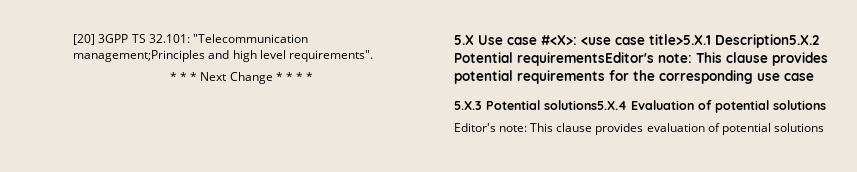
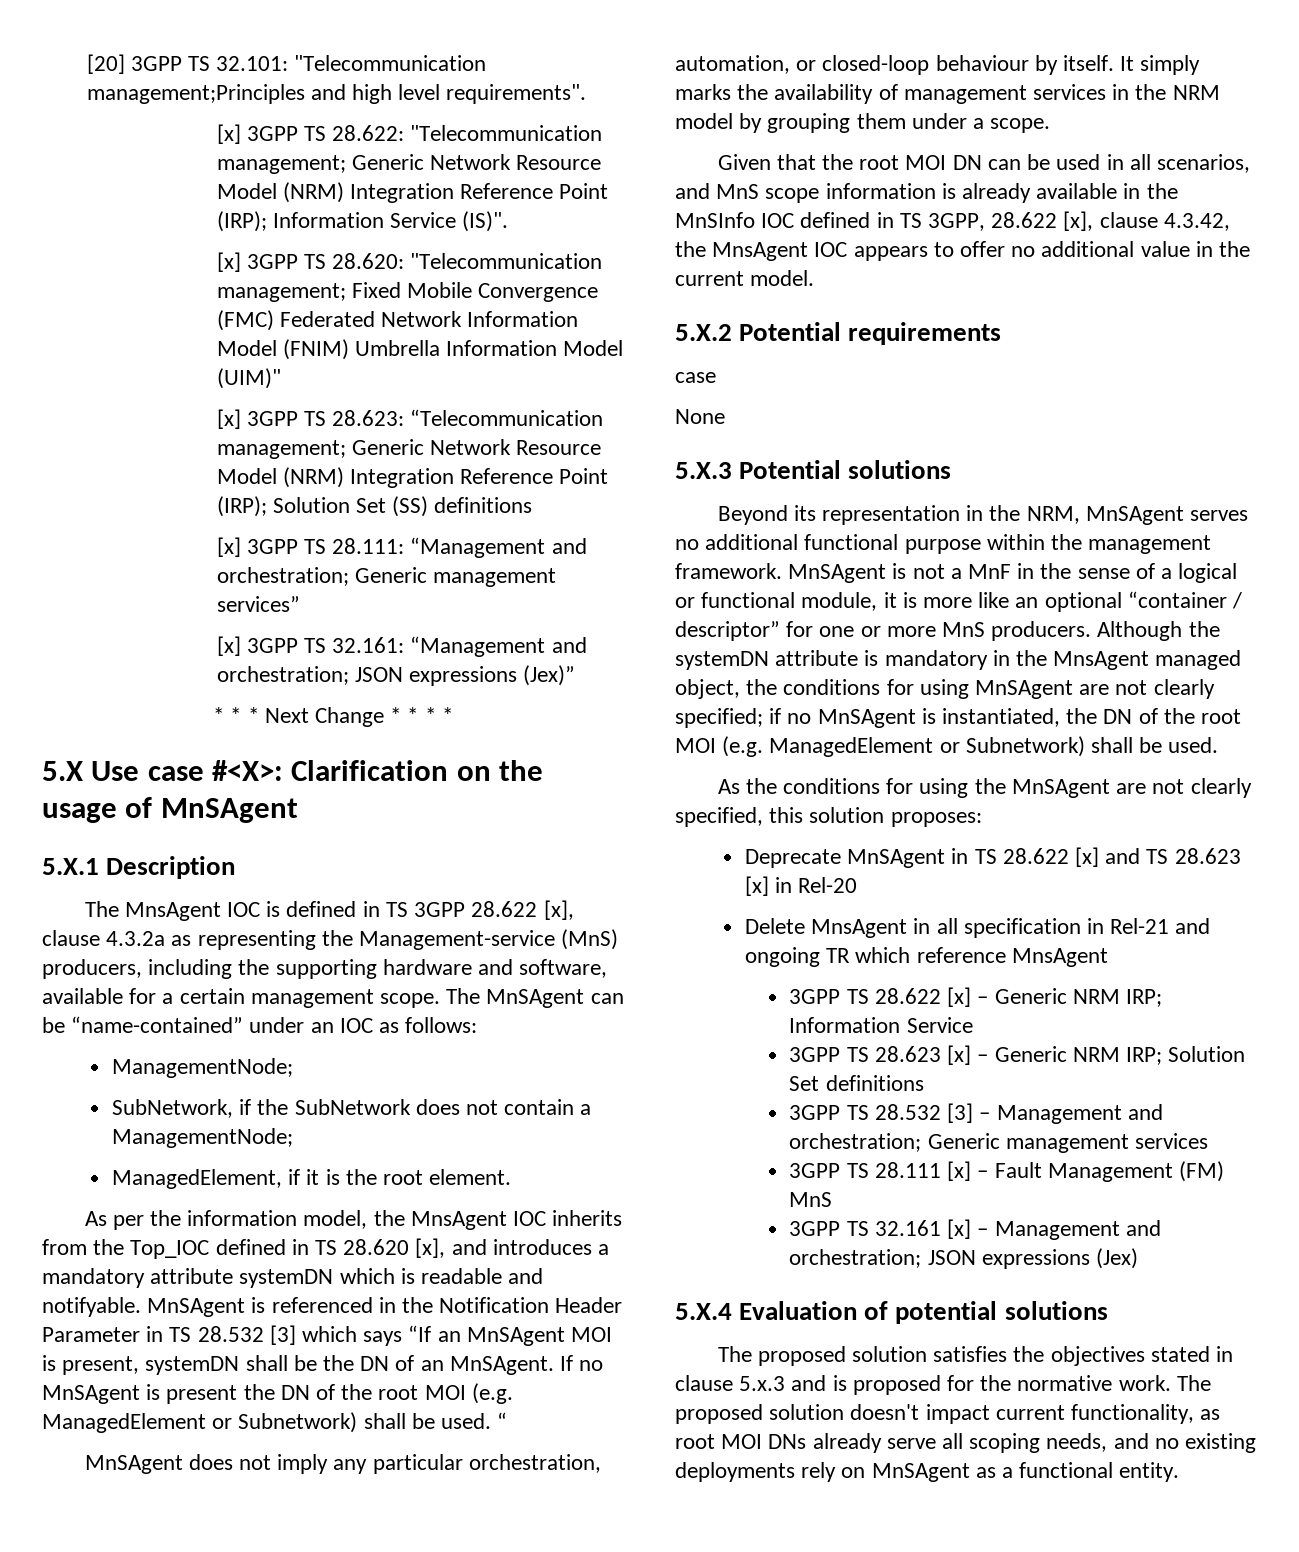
+ [x] 3GPP TS 28.622: "Telecommunication management; Generic Network Resource Model (NRM) Integration Reference Point (IRP); Information Service (IS)".
+ [x] 3GPP TS 28.620: "Telecommunication management; Fixed Mobile Convergence (FMC) Federated Network Information Model (FNIM) Umbrella Information Model (UIM)"
+ [x] 3GPP TS 28.623: “Telecommunication management; Generic Network Resource Model (NRM) Integration Reference Point (IRP); Solution Set (SS) definitions
+ [x] 3GPP TS 28.111: “Management and orchestration; Generic management services”
+ [x] 3GPP TS 32.161: “Management and orchestration; JSON expressions (Jex)”
- 5.X Use case #<X>: <use case title>5.X.1 Description5.X.2 Potential requirementsEditor's note: This clause provides potential requirements for the corresponding use case
- 5.X.3 Potential solutions5.X.4 Evaluation of potential solutions
- Editor's note: This clause provides evaluation of potential solutions
+ 5.X Use case #<X>: Clarification on the usage of MnSAgent
+ 5.X.1 Description
+ The MnsAgent IOC is defined in TS 3GPP 28.622 [x], clause 4.3.2a as representing the Management-service (MnS) producers, including the supporting hardware and software, available for a certain management scope. The MnSAgent can be “name-contained” under an IOC as follows:
+ ManagementNode;
+ SubNetwork, if the SubNetwork does not contain a ManagementNode;
+ ManagedElement, if it is the root element.
+ As per the information model, the MnsAgent IOC inherits from the Top_IOC defined in TS 28.620 [x], and introduces a mandatory attribute systemDN which is readable and notifyable. MnSAgent is referenced in the Notification Header Parameter in TS 28.532 [3] which says “If an MnSAgent MOI is present, systemDN shall be the DN of an MnSAgent. If no MnSAgent is present the DN of the root MOI (e.g. ManagedElement or Subnetwork) shall be used. “
+ MnSAgent does not imply any particular orchestration, automation, or closed-loop behaviour by itself. It simply marks the availability of management services in the NRM model by grouping them under a scope.
+ Given that the root MOI DN can be used in all scenarios, and MnS scope information is already available in the MnSInfo IOC defined in TS 3GPP, 28.622 [x], clause 4.3.42, the MnsAgent IOC appears to offer no additional value in the current model.
+ 5.X.2 Potential requirements
+ case
+ None
+ 5.X.3 Potential solutions
+ Beyond its representation in the NRM, MnSAgent serves no additional functional purpose within the management framework. MnSAgent is not a MnF in the sense of a logical or functional module, it is more like an optional “container / descriptor” for one or more MnS producers. Although the systemDN attribute is mandatory in the MnsAgent managed object, the conditions for using MnSAgent are not clearly specified; if no MnSAgent is instantiated, the DN of the root MOI (e.g. ManagedElement or Subnetwork) shall be used.
+ As the conditions for using the MnSAgent are not clearly specified, this solution proposes:
+ Deprecate MnSAgent in TS 28.622 [x] and TS 28.623 [x] in Rel-20
+ Delete MnsAgent in all specification in Rel-21 and ongoing TR which reference MnsAgent
+ 3GPP TS 28.622 [x] – Generic NRM IRP; Information Service
+ 3GPP TS 28.623 [x] – Generic NRM IRP; Solution Set definitions
+ 3GPP TS 28.532 [3] – Management and orchestration; Generic management services
+ 3GPP TS 28.111 [x] – Fault Management (FM) MnS
+ 3GPP TS 32.161 [x] – Management and orchestration; JSON expressions (Jex)
+ 5.X.4 Evaluation of potential solutions
+ The proposed solution satisfies the objectives stated in clause 5.x.3 and is proposed for the normative work. The proposed solution doesn't impact current functionality, as root MOI DNs already serve all scoping needs, and no existing deployments rely on MnSAgent as a functional entity.

